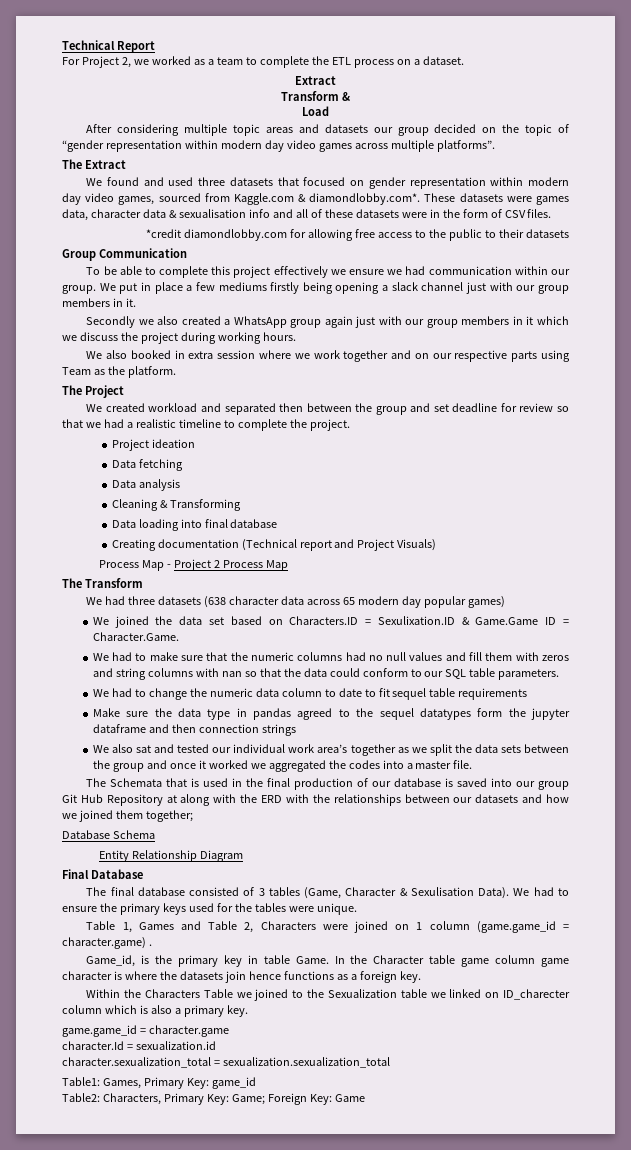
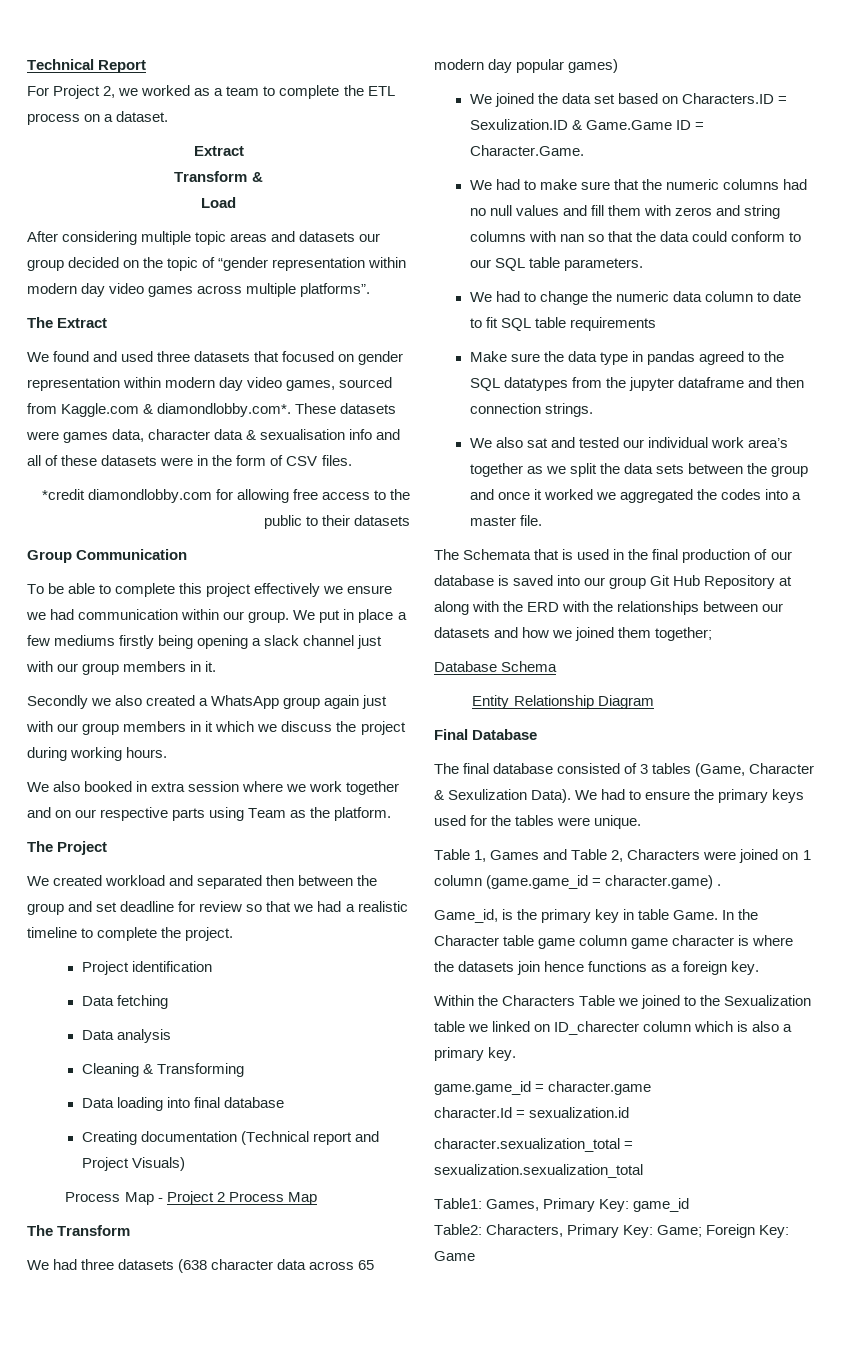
- Project ideation
+ Project identification
- We joined the data set based on Characters.ID = Sexulixation.ID & Game.Game ID = Character.Game.
+ We joined the data set based on Characters.ID = Sexulization.ID & Game.Game ID = Character.Game.
- We had to change the numeric data column to date to fit sequel table requirements
+ We had to change the numeric data column to date to fit SQL table requirements
- Make sure the data type in pandas agreed to the sequel datatypes form the jupyter dataframe and then connection strings
+ Make sure the data type in pandas agreed to the SQL datatypes from the jupyter dataframe and then connection strings.
- The final database consisted of 3 tables (Game, Character & Sexulisation Data).
+ The final database consisted of 3 tables (Game, Character & Sexulization Data).

